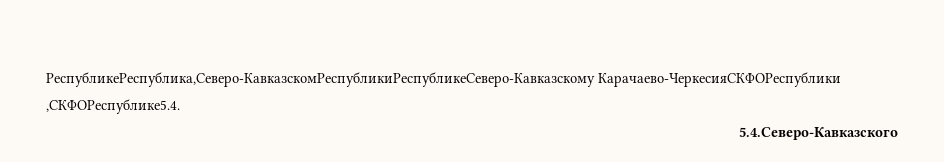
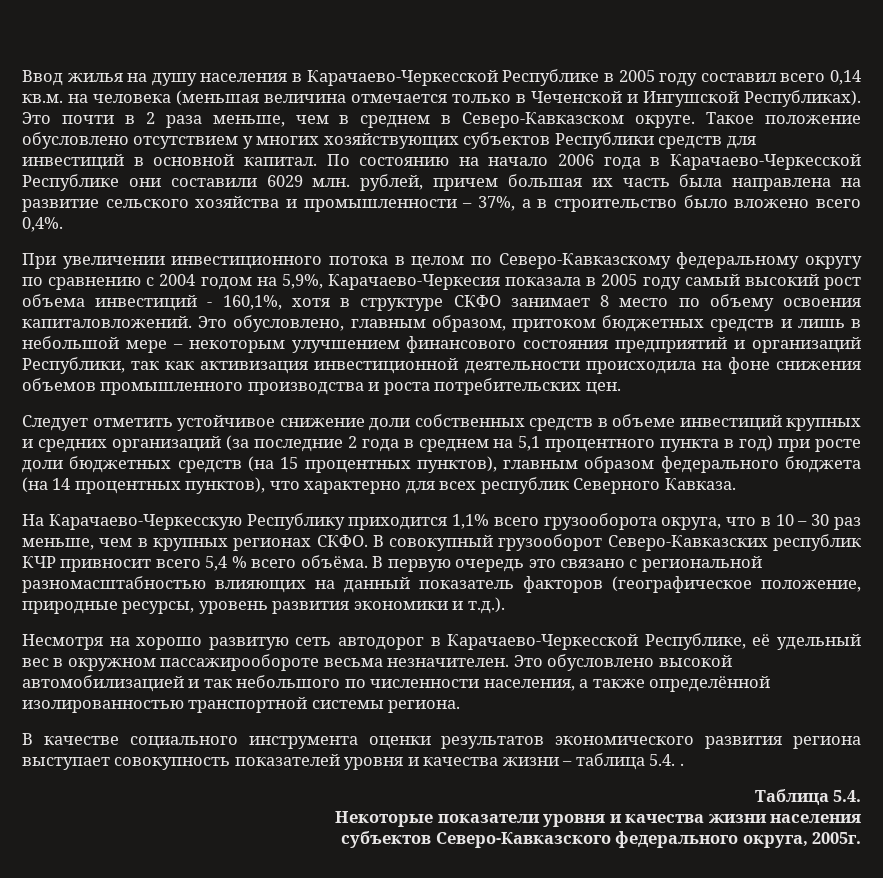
- РеспубликеРеспублика,Северо-КавказскомРеспубликиРеспубликеСеверо-Кавказскому Карачаево-ЧеркесияСКФОРеспублики
- ,СКФОРеспублике5.4.
- 5.4.Северо-Кавказского
+ Ввод жилья на душу населения в Карачаево-Черкесской Республике в 2005 году составил всего 0,14 кв.м. на человека (меньшая величина отмечается только в Чеченской и Ингушской Республиках). Это почти в 2 раза меньше, чем в среднем в Северо-Кавказском округе. Такое положение обусловлено отсутствием у многих хозяйствующих субъектов Республики средств для инвестиций в основной капитал. По состоянию на начало 2006 года в Карачаево-Черкесской Республике они составили 6029 млн. рублей, причем большая их часть была направлена на развитие сельского хозяйства и промышленности – 37%, а в строительство было вложено всего 0,4%.
+ При увеличении инвестиционного потока в целом по Северо-Кавказскому федеральному округу по сравнению с 2004 годом на 5,9%, Карачаево-Черкесия показала в 2005 году самый высокий рост объема инвестиций - 160,1%, хотя в структуре СКФО занимает 8 место по объему освоения капиталовложений. Это обусловлено, главным образом, притоком бюджетных средств и лишь в небольшой мере – некоторым улучшением финансового состояния предприятий и организаций Республики, так как активизация инвестиционной деятельности происходила на фоне снижения объемов промышленного производства и роста потребительских цен.
+ Следует отметить устойчивое снижение доли собственных средств в объеме инвестиций крупных и средних организаций (за последние 2 года в среднем на 5,1 процентного пункта в год) при росте доли бюджетных средств (на 15 процентных пунктов), главным образом федерального бюджета (на 14 процентных пунктов), что характерно для всех республик Северного Кавказа.
+ На Карачаево-Черкесскую Республику приходится 1,1% всего грузооборота округа, что в 10 – 30 раз меньше, чем в крупных регионах СКФО. В совокупный грузооборот Северо-Кавказских республик КЧР привносит всего 5,4 % всего объёма. В первую очередь это связано с региональной разномасштабностью влияющих на данный показатель факторов (географическое положение, природные ресурсы, уровень развития экономики и т.д.).
+ Несмотря на хорошо развитую сеть автодорог в Карачаево-Черкесской Республике, её удельный вес в окружном пассажирообороте весьма незначителен. Это обусловлено высокой автомобилизацией и так небольшого по численности населения, а также определённой изолированностью транспортной системы региона.
+ В качестве социального инструмента оценки результатов экономического развития региона выступает совокупность показателей уровня и качества жизни – таблица 5.4. .
+ Таблица 5.4.
+ Некоторые показатели уровня и качества жизни населения
+ субъектов Северо-Кавказского федерального округа, 2005г.

